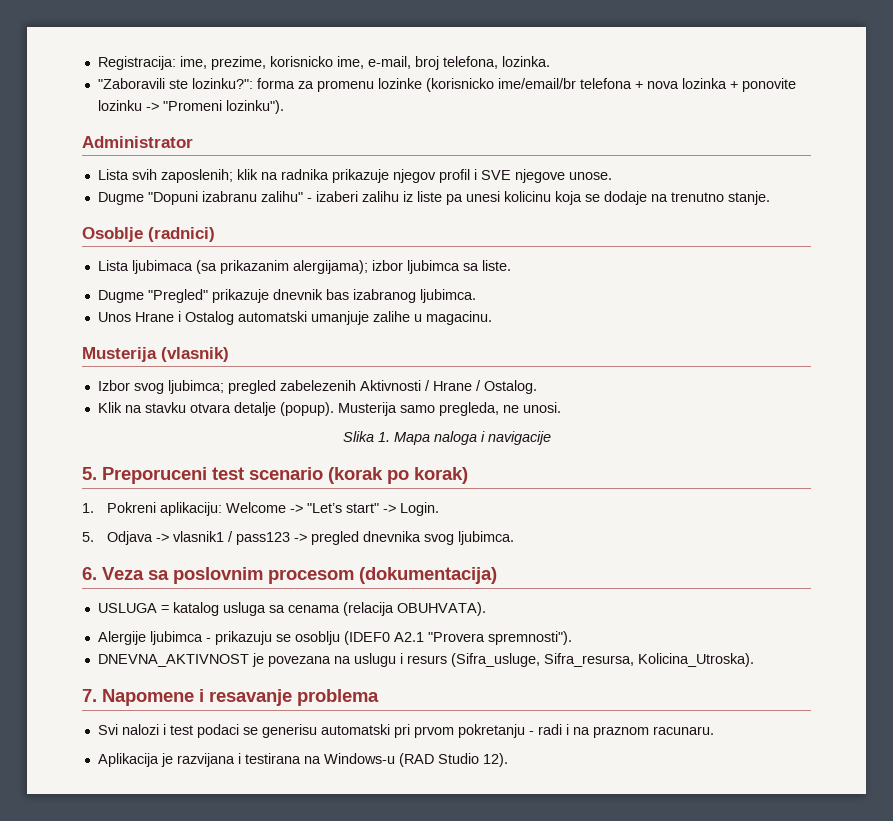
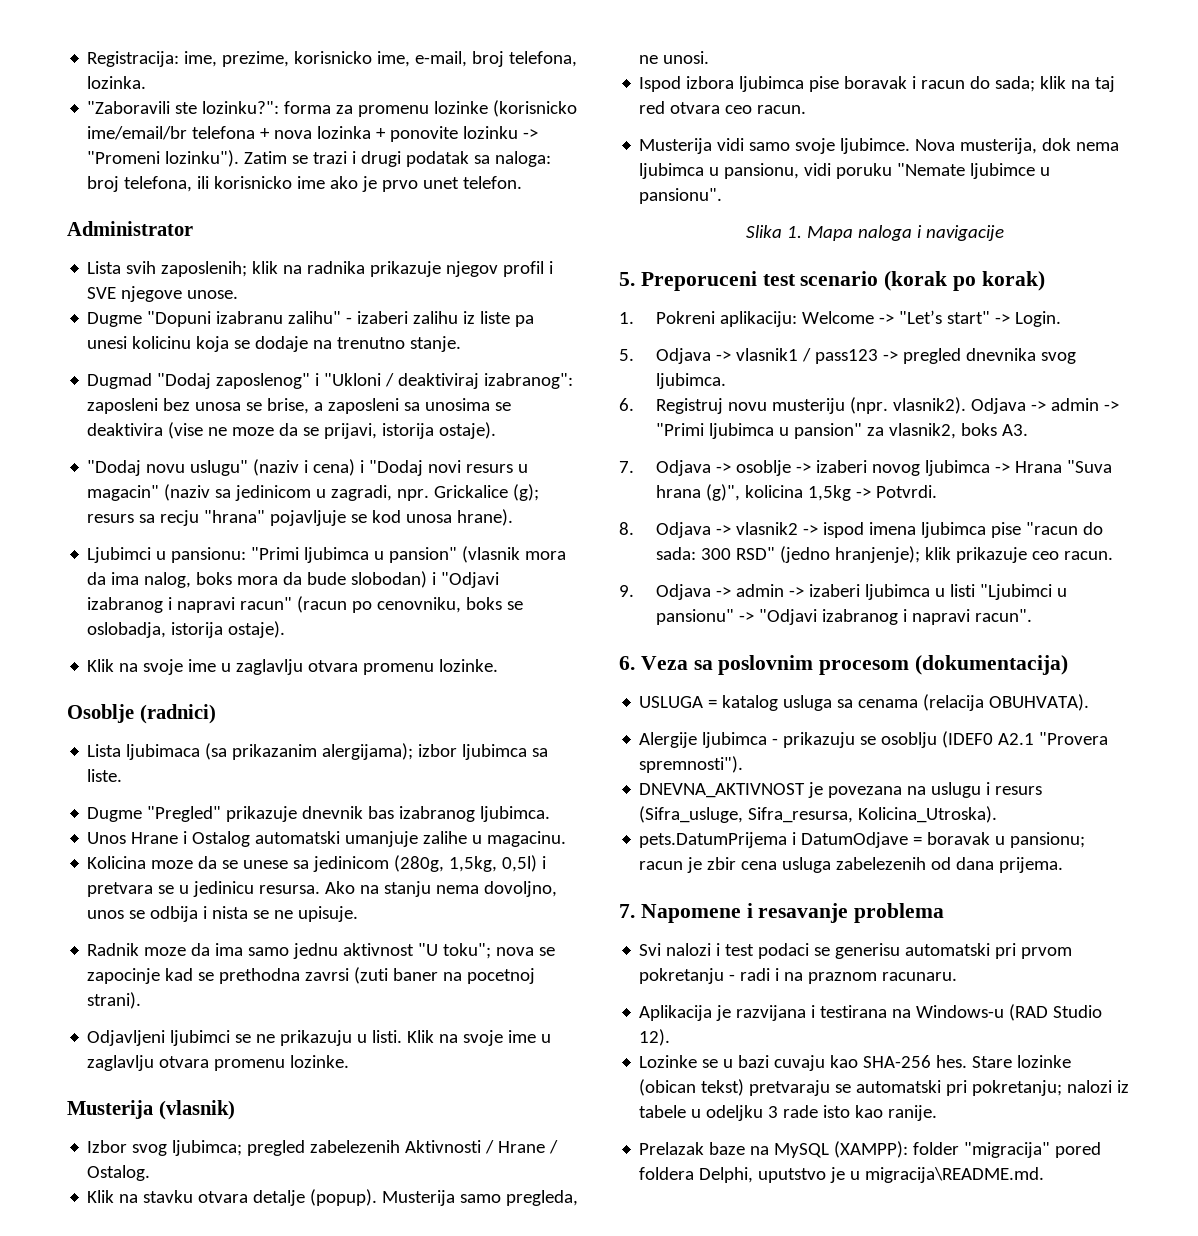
+ Zatim se trazi i drugi podatak sa naloga: broj telefona, ili korisnicko ime ako je prvo unet telefon.
+ Dugmad "Dodaj zaposlenog" i "Ukloni / deaktiviraj izabranog": zaposleni bez unosa se brise, a zaposleni sa unosima se deaktivira (vise ne moze da se prijavi, istorija ostaje).
+ "Dodaj novu uslugu" (naziv i cena) i "Dodaj novi resurs u magacin" (naziv sa jedinicom u zagradi, npr. Grickalice (g); resurs sa recju "hrana" pojavljuje se kod unosa hrane).
+ Ljubimci u pansionu: "Primi ljubimca u pansion" (vlasnik mora da ima nalog, boks mora da bude slobodan) i "Odjavi izabranog i napravi racun" (racun po cenovniku, boks se oslobadja, istorija ostaje).
+ Klik na svoje ime u zaglavlju otvara promenu lozinke.
+ Kolicina moze da se unese sa jedinicom (280g, 1,5kg, 0,5l) i pretvara se u jedinicu resursa. Ako na stanju nema dovoljno, unos se odbija i nista se ne upisuje.
+ Radnik moze da ima samo jednu aktivnost "U toku"; nova se zapocinje kad se prethodna zavrsi (zuti baner na pocetnoj strani).
+ Odjavljeni ljubimci se ne prikazuju u listi. Klik na svoje ime u zaglavlju otvara promenu lozinke.
+ Ispod izbora ljubimca pise boravak i racun do sada; klik na taj red otvara ceo racun.
+ Musterija vidi samo svoje ljubimce. Nova musterija, dok nema ljubimca u pansionu, vidi poruku "Nemate ljubimce u pansionu".
+ 6. Registruj novu musteriju (npr. vlasnik2). Odjava -> admin -> "Primi ljubimca u pansion" za vlasnik2, boks A3.
+ 7. Odjava -> osoblje -> izaberi novog ljubimca -> Hrana "Suva hrana (g)", kolicina 1,5kg -> Potvrdi.
+ 8. Odjava -> vlasnik2 -> ispod imena ljubimca pise "racun do sada: 300 RSD" (jedno hranjenje); klik prikazuje ceo racun.
+ 9. Odjava -> admin -> izaberi ljubimca u listi "Ljubimci u pansionu" -> "Odjavi izabranog i napravi racun".
+ pets.DatumPrijema i DatumOdjave = boravak u pansionu; racun je zbir cena usluga zabelezenih od dana prijema.
+ Lozinke se u bazi cuvaju kao SHA-256 hes. Stare lozinke (obican tekst) pretvaraju se automatski pri pokretanju; nalozi iz tabele u odeljku 3 rade isto kao ranije.
+ Prelazak baze na MySQL (XAMPP): folder "migracija" pored foldera Delphi, uputstvo je u migracija\README.md.

